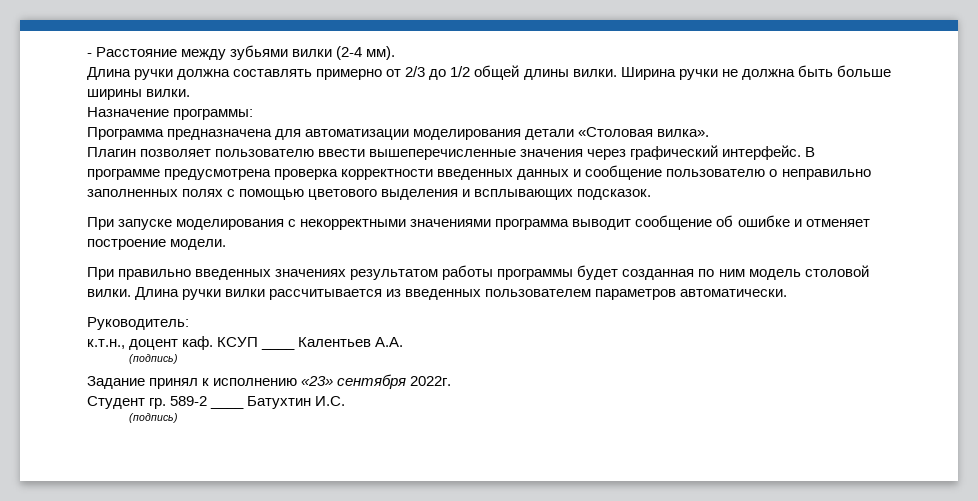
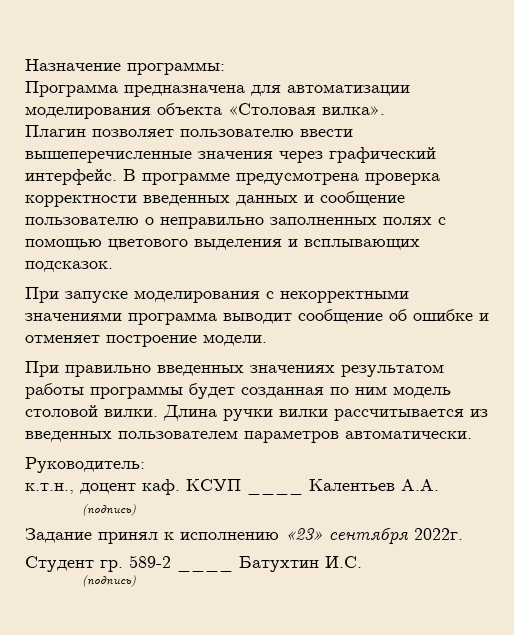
- - Расстояние между зубьями вилки (2-4 мм).
- Длина ручки должна составлять примерно от 2/3 до 1/2 общей длины вилки. Ширина ручки не должна быть больше ширины вилки.
- Программа предназначена для автоматизации моделирования детали «Столовая вилка».
+ Программа предназначена для автоматизации моделирования объекта «Столовая вилка».

